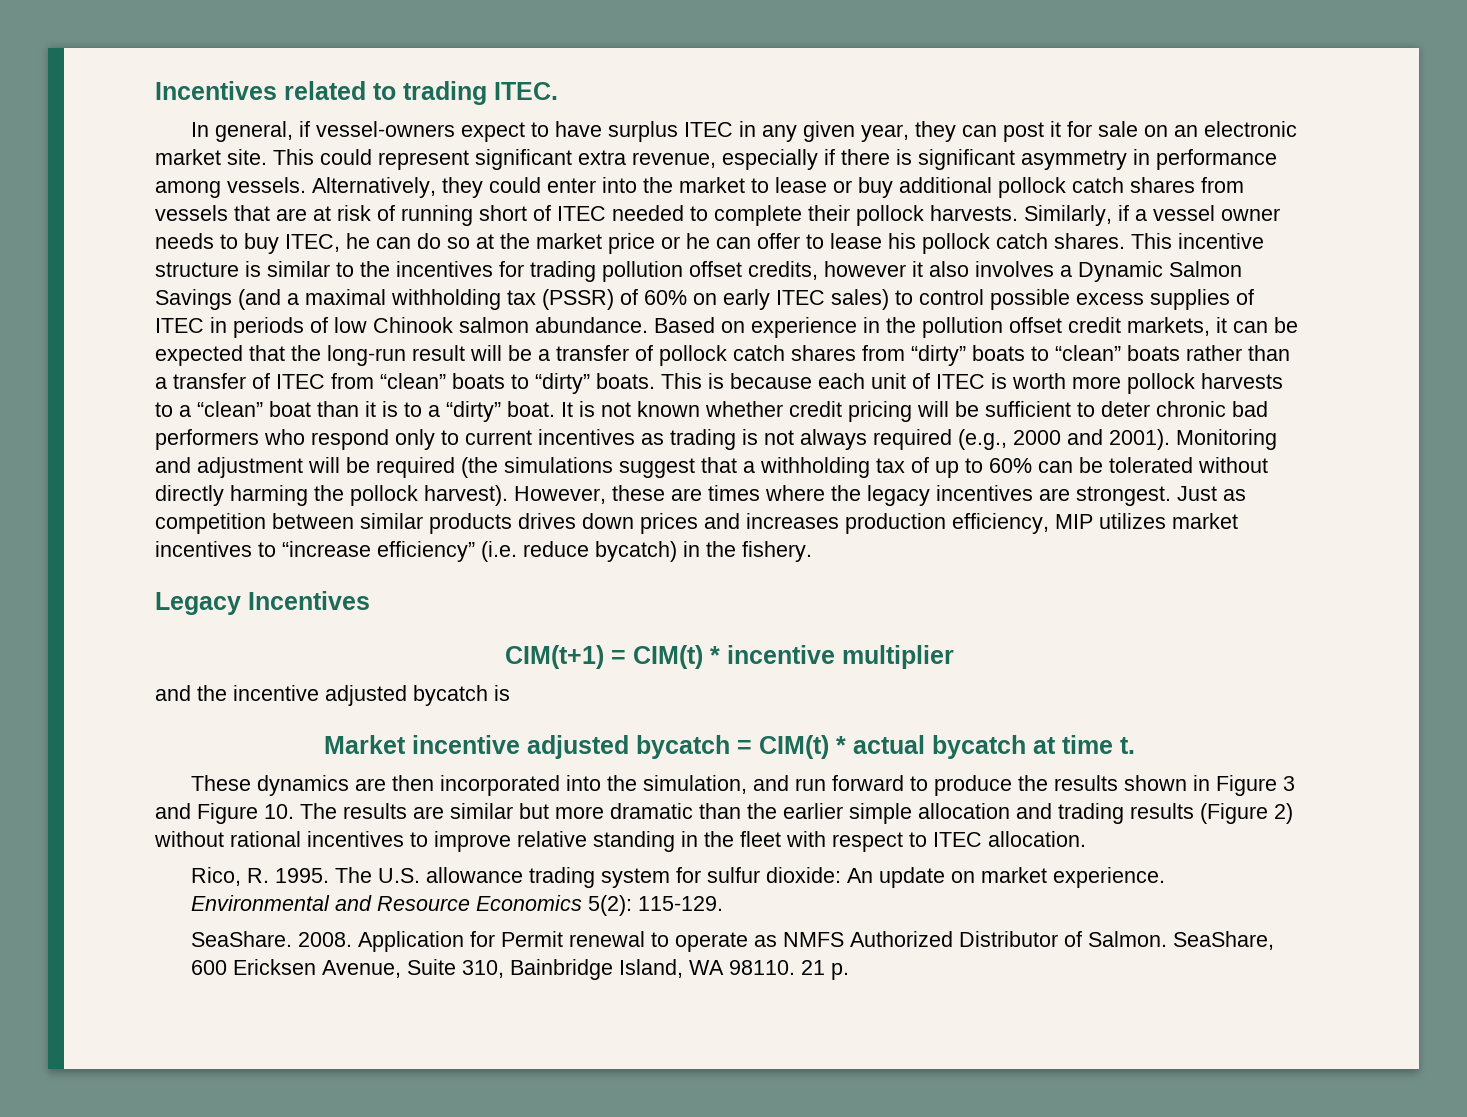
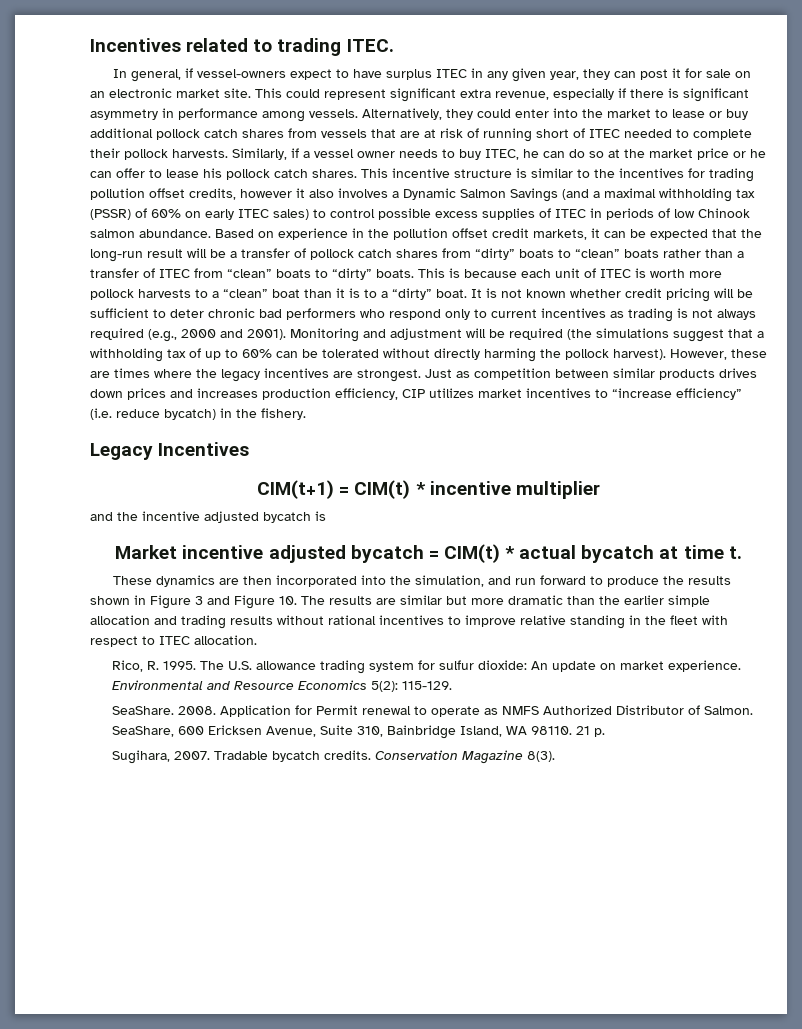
- Just as competition between similar products drives down prices and increases production efficiency, MIP utilizes market incentives to “increase efficiency” (i.e. reduce bycatch) in the fishery.
+ Just as competition between similar products drives down prices and increases production efficiency, CIP utilizes market incentives to “increase efficiency” (i.e. reduce bycatch) in the fishery.
- These dynamics are then incorporated into the simulation, and run forward to produce the results shown in Figure 3 and Figure 10. The results are similar but more dramatic than the earlier simple allocation and trading results (Figure 2) without rational incentives to improve relative standing in the fleet with respect to ITEC allocation.
+ These dynamics are then incorporated into the simulation, and run forward to produce the results shown in Figure 3 and Figure 10. The results are similar but more dramatic than the earlier simple allocation and trading results without rational incentives to improve relative standing in the fleet with respect to ITEC allocation.
+ Sugihara, 2007. Tradable bycatch credits. Conservation Magazine 8(3).

